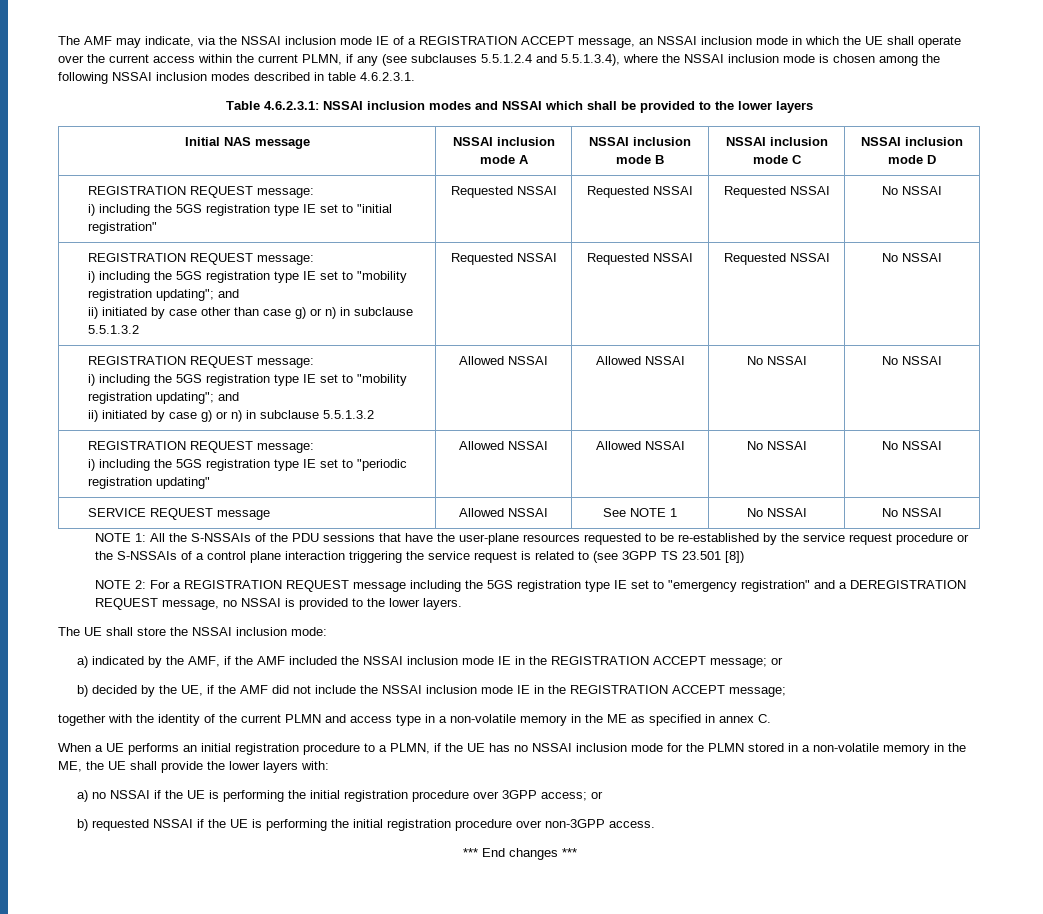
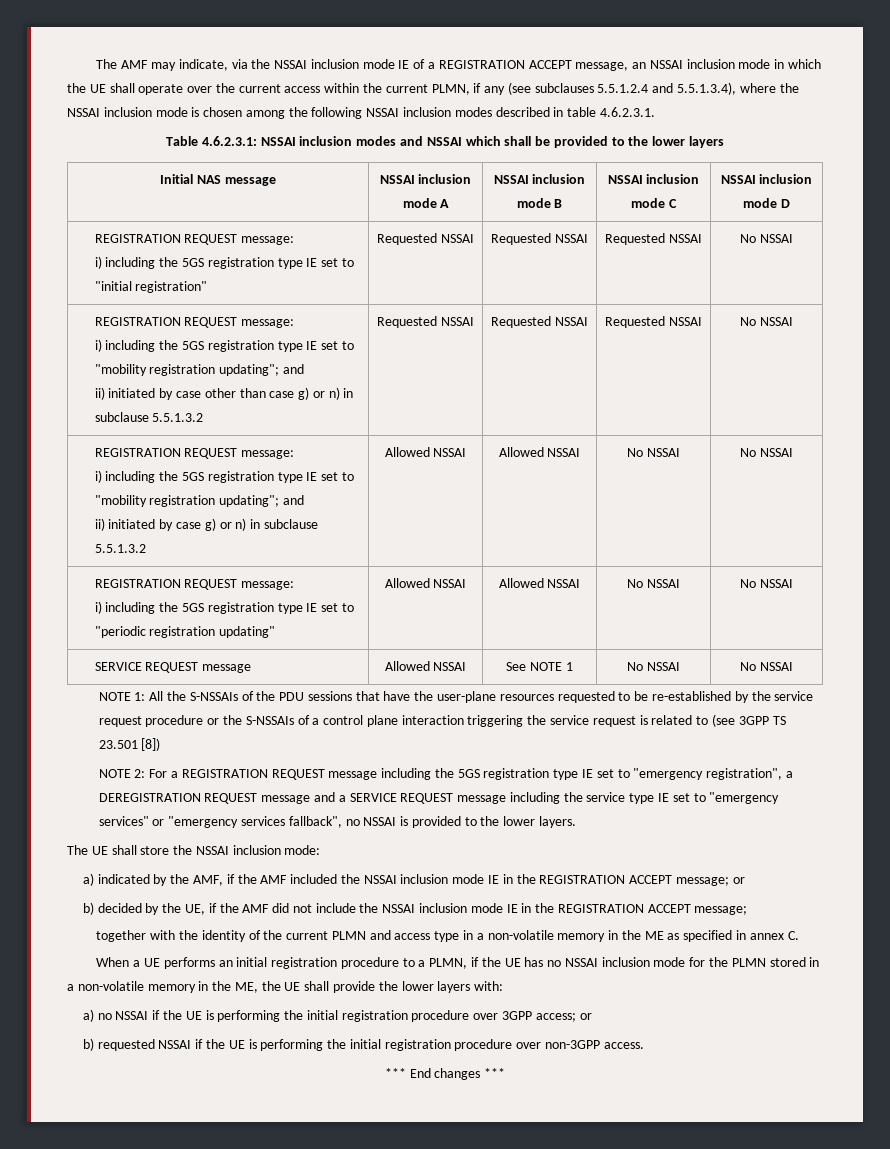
- NOTE 2: For a REGISTRATION REQUEST message including the 5GS registration type IE set to "emergency registration" and a DEREGISTRATION REQUEST message, no NSSAI is provided to the lower layers.
+ NOTE 2: For a REGISTRATION REQUEST message including the 5GS registration type IE set to "emergency registration", a DEREGISTRATION REQUEST message and a SERVICE REQUEST message including the service type IE set to "emergency services" or "emergency services fallback", no NSSAI is provided to the lower layers.

